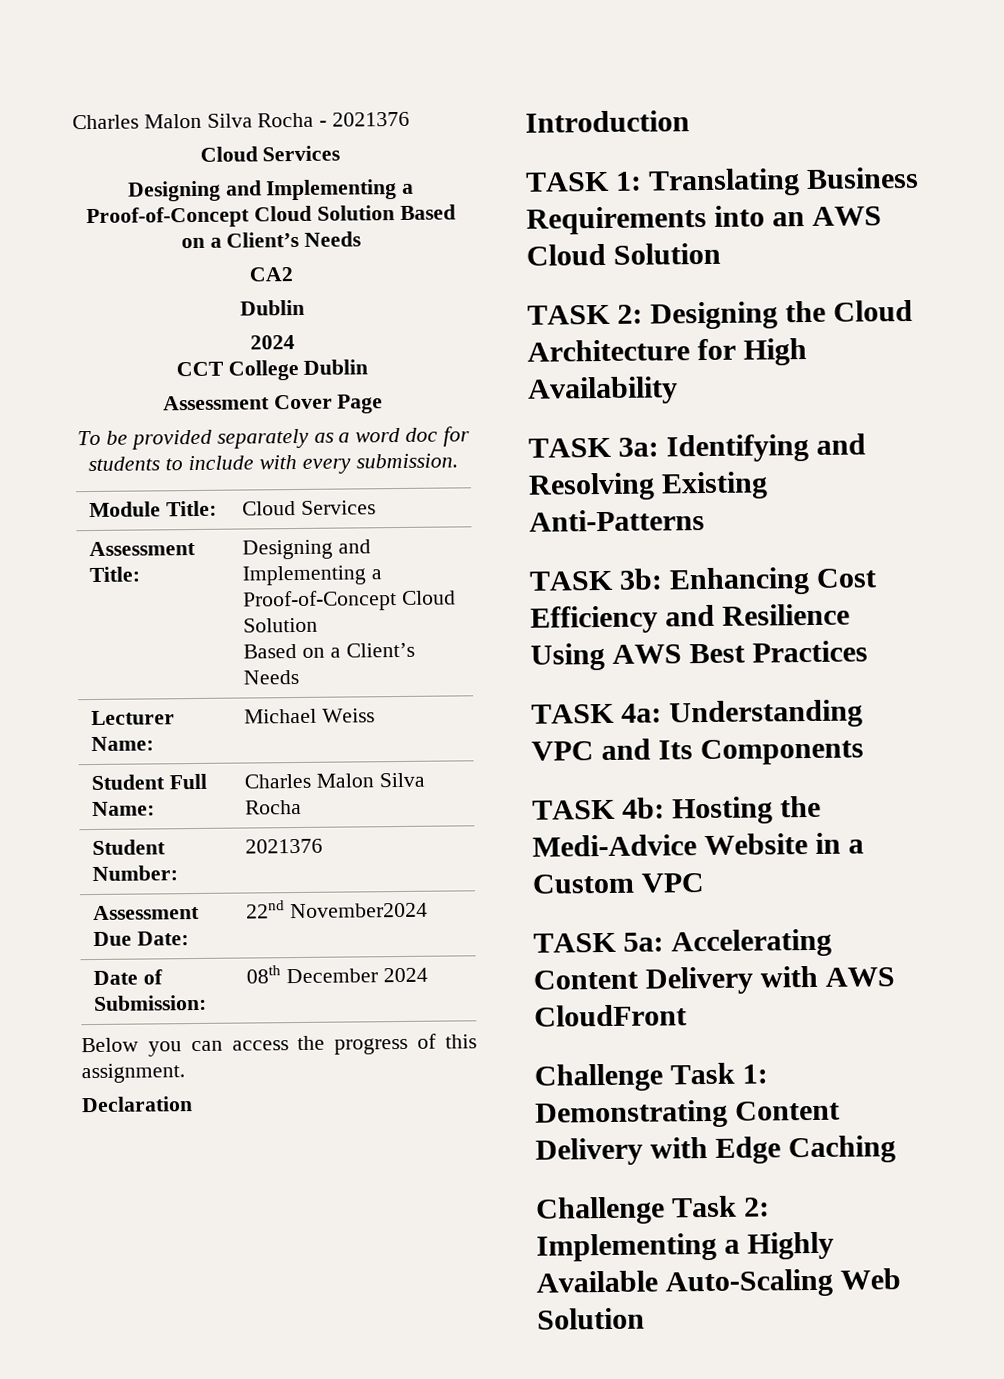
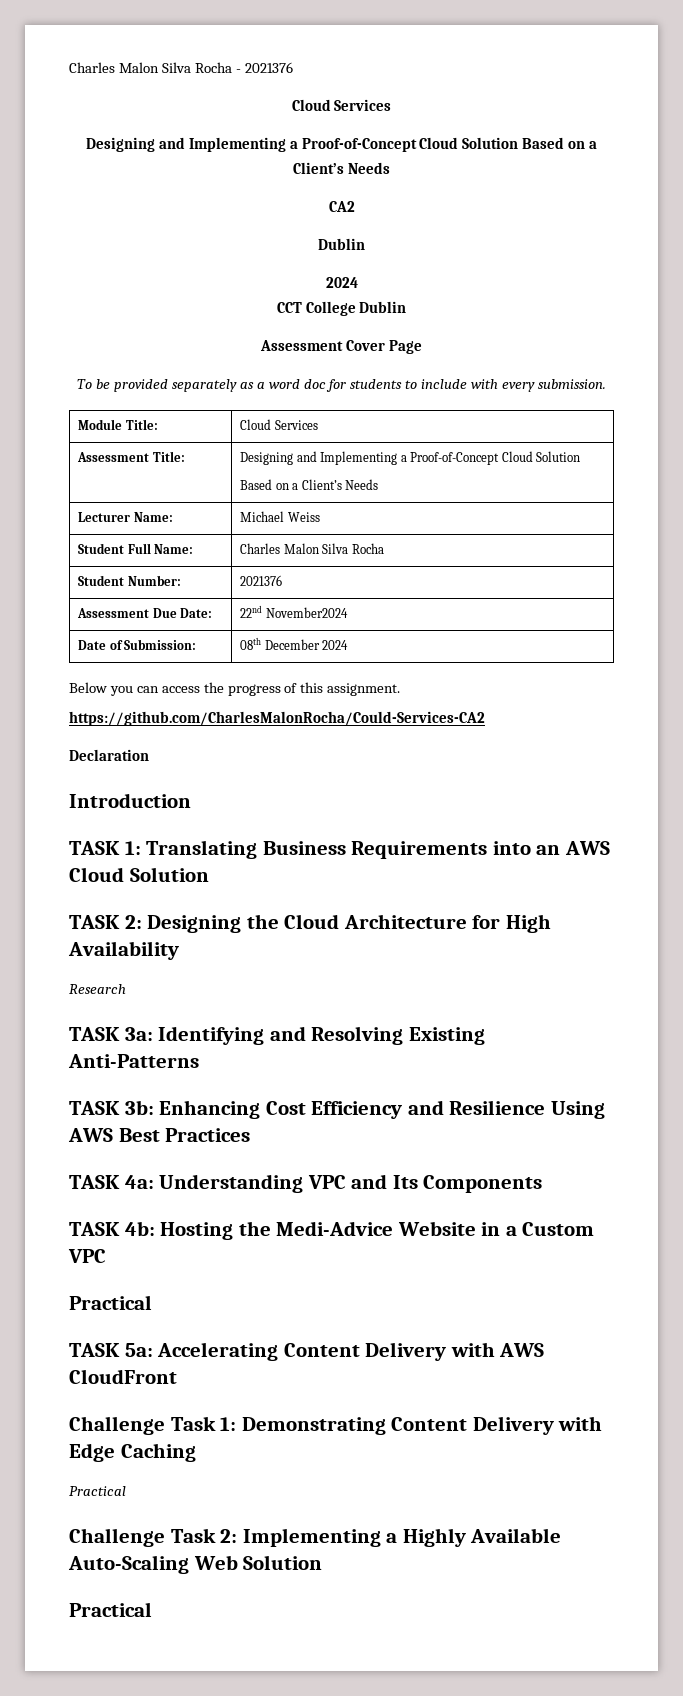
+ https://github.com/CharlesMalonRocha/Could-Services-CA2
+ Research
  TASK 4b: Hosting the Medi-Advice Website in a Custom VPC
+ Practical
  Challenge Task 1: Demonstrating Content Delivery with Edge Caching
+ Practical
  Challenge Task 2: Implementing a Highly Available Auto-Scaling Web Solution
+ Practical

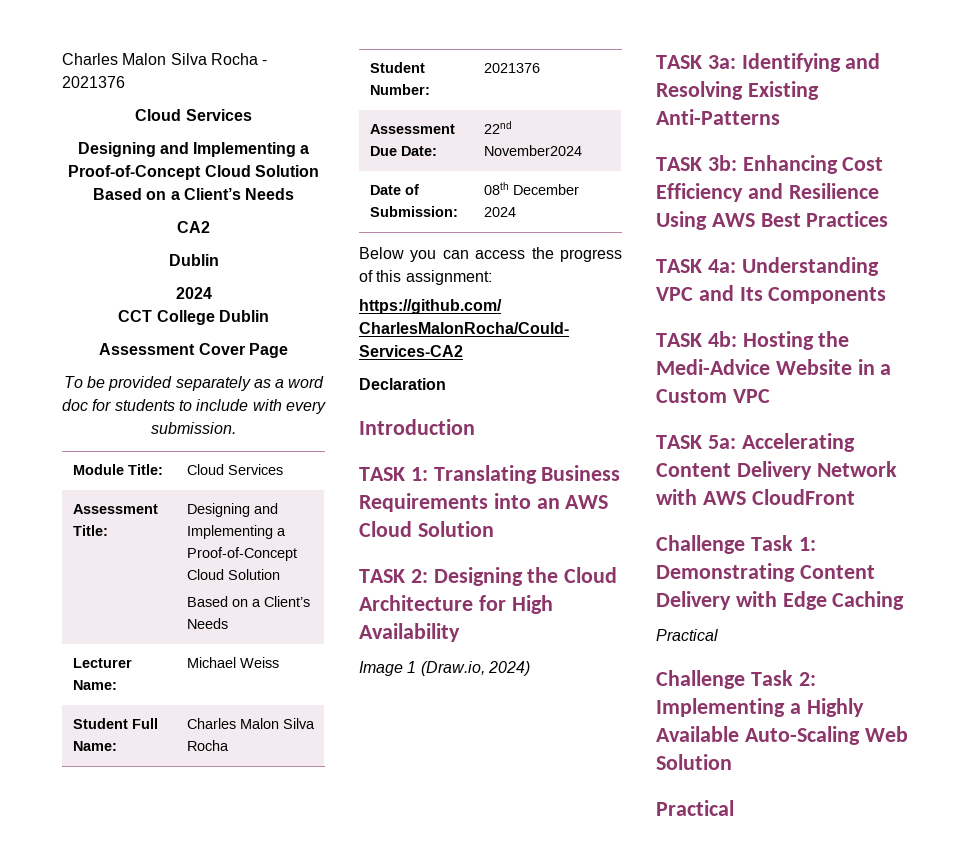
- Below you can access the progress of this assignment.
+ Below you can access the progress of this assignment:
- Research
+ Image 1 (Draw.io, 2024)
  TASK 4b: Hosting the Medi-Advice Website in a Custom VPC
- Practical
- TASK 5a: Accelerating Content Delivery with AWS CloudFront
+ TASK 5a: Accelerating Content Delivery Network with AWS CloudFront

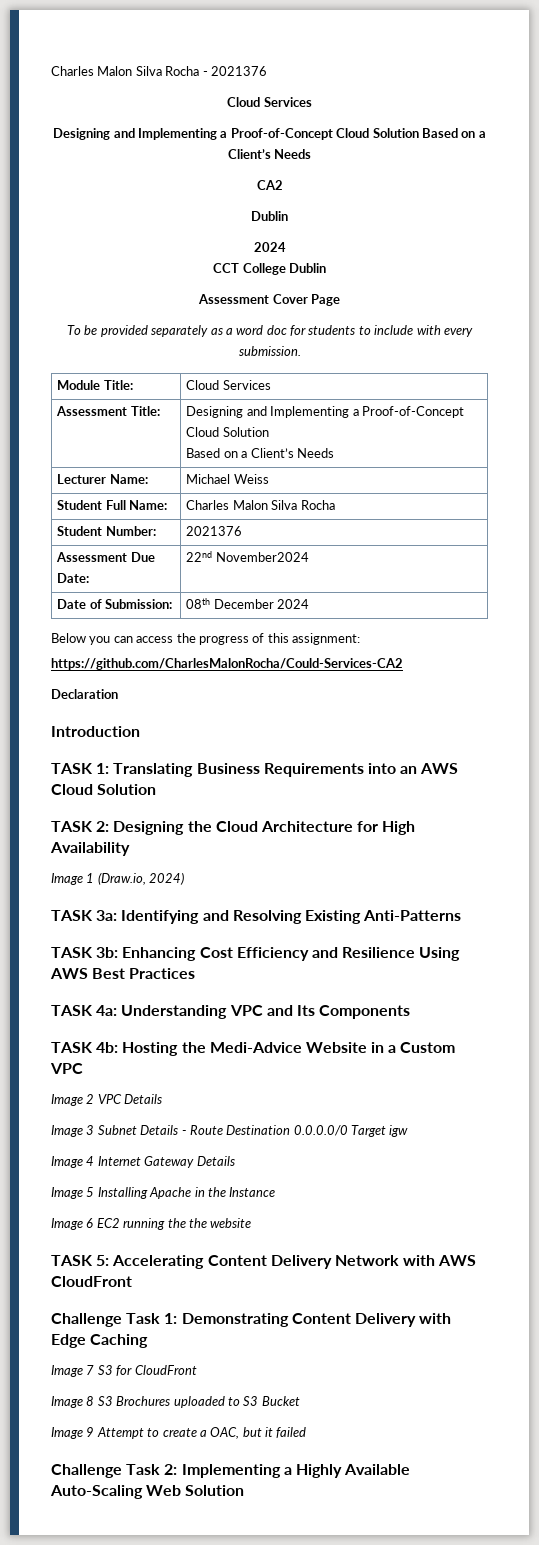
- TASK 5a: Accelerating Content Delivery Network with AWS CloudFront
+ Image 2 VPC Details
+ Image 3 Subnet Details - Route Destination 0.0.0.0/0 Target igw
+ Image 4 Internet Gateway Details
+ Image 5 Installing Apache in the Instance
+ Image 6 EC2 running the the website
+ TASK 5: Accelerating Content Delivery Network with AWS CloudFront
  Challenge Task 1: Demonstrating Content Delivery with Edge Caching
- Practical
+ Image 7 S3 for CloudFront
+ Image 8 S3 Brochures uploaded to S3 Bucket
+ Image 9 Attempt to create a OAC, but it failed
  Challenge Task 2: Implementing a Highly Available Auto-Scaling Web Solution
- Practical

